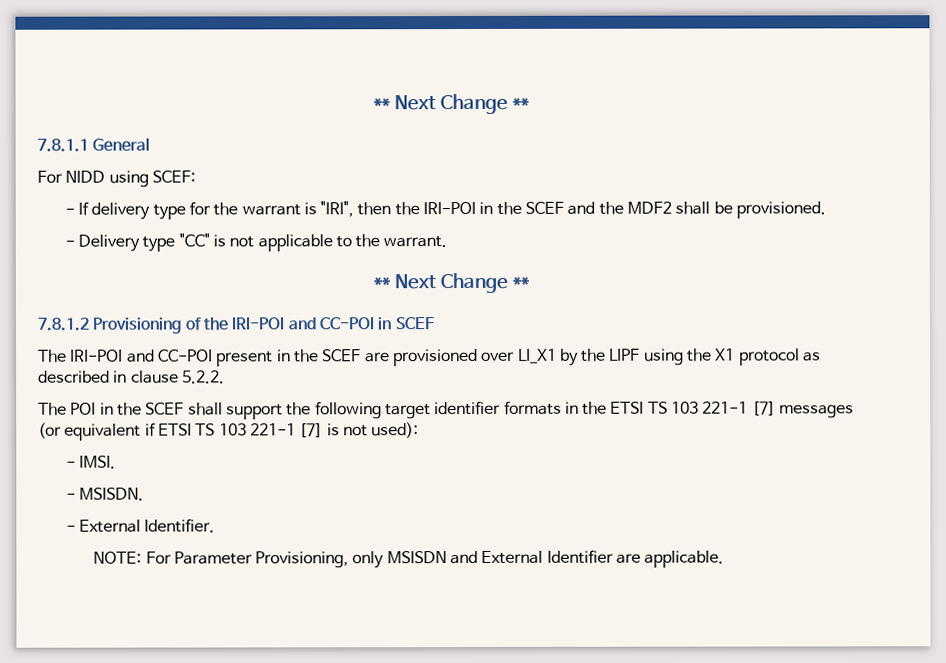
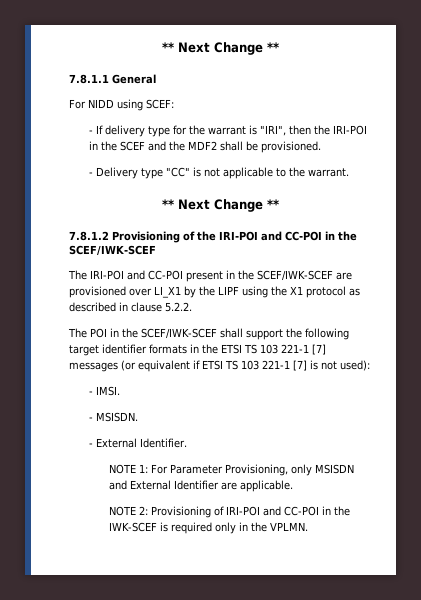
- 7.8.1.2 Provisioning of the IRI-POI and CC-POI in SCEF
+ 7.8.1.2 Provisioning of the IRI-POI and CC-POI in the SCEF/IWK-SCEF
- The IRI-POI and CC-POI present in the SCEF are provisioned over LI_X1 by the LIPF using the X1 protocol as described in clause 5.2.2.
+ The IRI-POI and CC-POI present in the SCEF/IWK-SCEF are provisioned over LI_X1 by the LIPF using the X1 protocol as described in clause 5.2.2.
- The POI in the SCEF shall support the following target identifier formats in the ETSI TS 103 221-1 [7] messages (or equivalent if ETSI TS 103 221-1 [7] is not used):
+ The POI in the SCEF/IWK-SCEF shall support the following target identifier formats in the ETSI TS 103 221-1 [7] messages (or equivalent if ETSI TS 103 221-1 [7] is not used):
- NOTE: For Parameter Provisioning, only MSISDN and External Identifier are applicable.
+ NOTE 1: For Parameter Provisioning, only MSISDN and External Identifier are applicable.
+ NOTE 2: Provisioning of IRI-POI and CC-POI in the IWK-SCEF is required only in the VPLMN.

